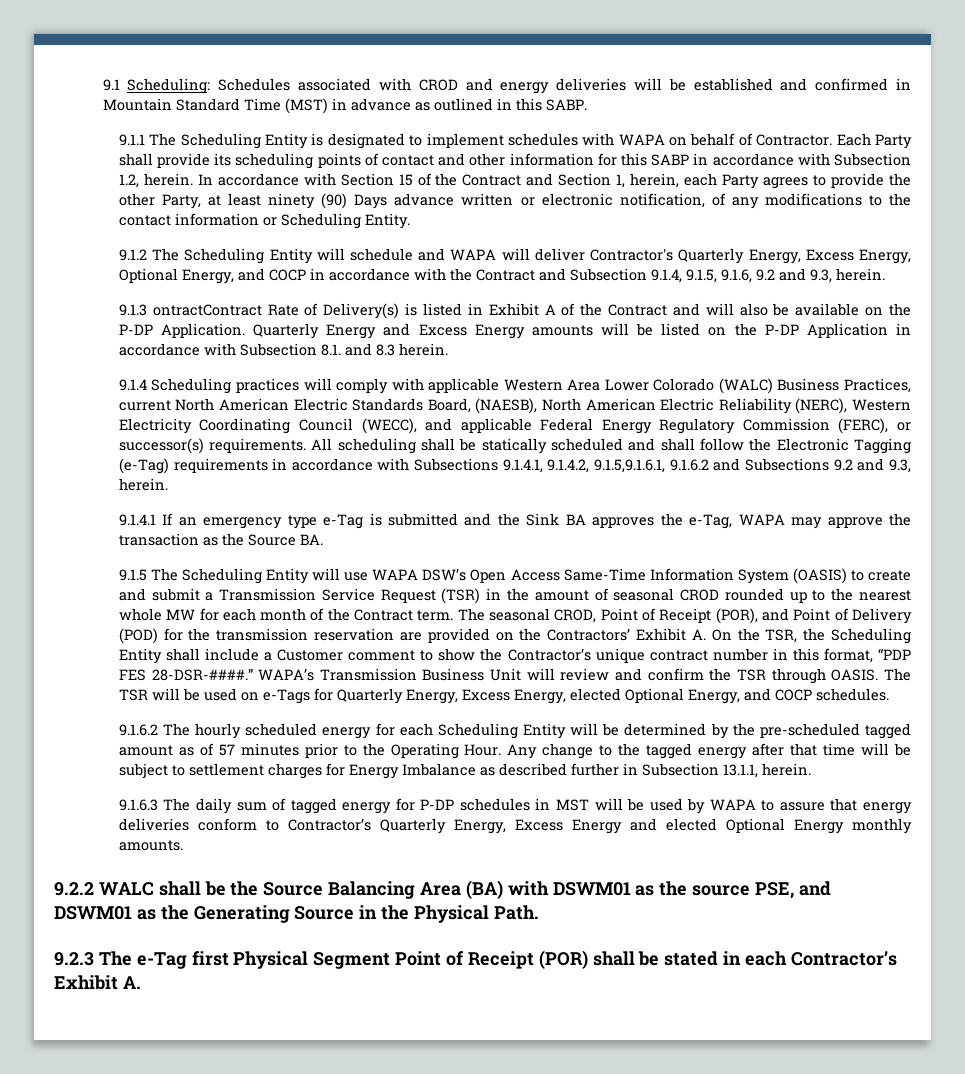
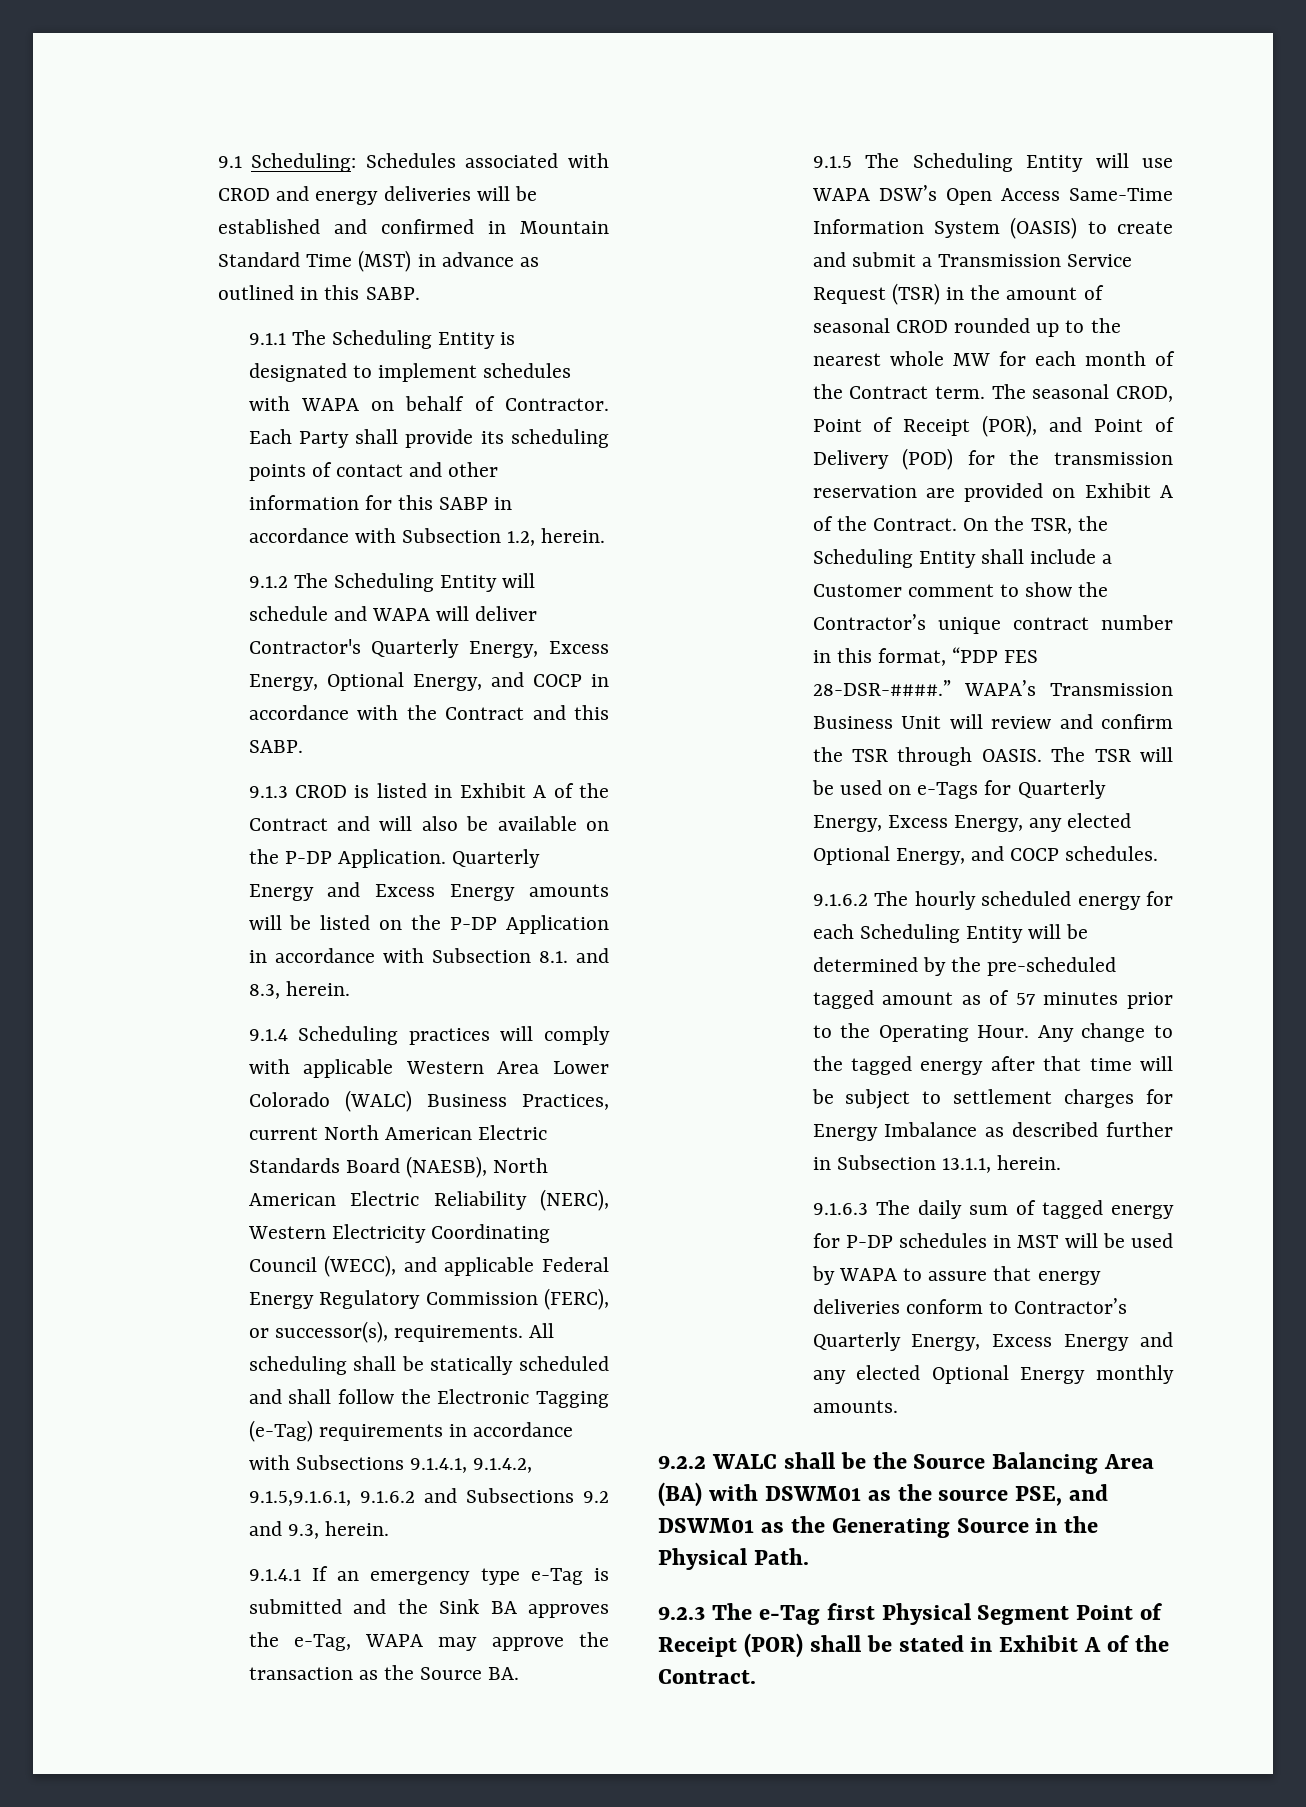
- In accordance with Section 15 of the Contract and Section 1, herein, each Party agrees to provide the other Party, at least ninety (90) Days advance written or electronic notification, of any modifications to the contact information or Scheduling Entity.
- 9.1.2 The Scheduling Entity will schedule and WAPA will deliver Contractor's Quarterly Energy, Excess Energy, Optional Energy, and COCP in accordance with the Contract and Subsection 9.1.4, 9.1.5, 9.1.6, 9.2 and 9.3, herein.
- 9.1.3 ontractContract Rate of Delivery(s) is listed in Exhibit A of the Contract and will also be available on the P-DP Application.
+ 9.1.2 The Scheduling Entity will schedule and WAPA will deliver Contractor's Quarterly Energy, Excess Energy, Optional Energy, and COCP in accordance with the Contract and this SABP.
+ 9.1.3 CROD is listed in Exhibit A of the Contract and will also be available on the P-DP Application.
- Quarterly Energy and Excess Energy amounts will be listed on the P-DP Application in accordance with Subsection 8.1. and 8.3 herein.
+ Quarterly Energy and Excess Energy amounts will be listed on the P-DP Application in accordance with Subsection 8.1. and 8.3, herein.
- 9.1.4 Scheduling practices will comply with applicable Western Area Lower Colorado (WALC) Business Practices, current North American Electric Standards Board, (NAESB), North American Electric Reliability (NERC), Western Electricity Coordinating Council (WECC), and applicable Federal Energy Regulatory Commission (FERC), or successor(s) requirements.
+ 9.1.4 Scheduling practices will comply with applicable Western Area Lower Colorado (WALC) Business Practices, current North American Electric Standards Board (NAESB), North American Electric Reliability (NERC), Western Electricity Coordinating Council (WECC), and applicable Federal Energy Regulatory Commission (FERC), or successor(s), requirements.
- The seasonal CROD, Point of Receipt (POR), and Point of Delivery (POD) for the transmission reservation are provided on the Contractors’ Exhibit A. On the TSR, the Scheduling Entity shall include a Customer comment to show the Contractor’s unique contract number in this format, “PDP FES 28-DSR-####.”
+ The seasonal CROD, Point of Receipt (POR), and Point of Delivery (POD) for the transmission reservation are provided on Exhibit A of the Contract. On the TSR, the Scheduling Entity shall include a Customer comment to show the Contractor’s unique contract number in this format, “PDP FES 28-DSR-####.”
- The TSR will be used on e-Tags for Quarterly Energy, Excess Energy, elected Optional Energy, and COCP schedules.
+ The TSR will be used on e-Tags for Quarterly Energy, Excess Energy, any elected Optional Energy, and COCP schedules.
- 9.1.6.3 The daily sum of tagged energy for P-DP schedules in MST will be used by WAPA to assure that energy deliveries conform to Contractor’s Quarterly Energy, Excess Energy and elected Optional Energy monthly amounts.
+ 9.1.6.3 The daily sum of tagged energy for P-DP schedules in MST will be used by WAPA to assure that energy deliveries conform to Contractor’s Quarterly Energy, Excess Energy and any elected Optional Energy monthly amounts.
- 9.2.3 The e-Tag first Physical Segment Point of Receipt (POR) shall be stated in each Contractor’s Exhibit A.
+ 9.2.3 The e-Tag first Physical Segment Point of Receipt (POR) shall be stated in Exhibit A of the Contract.

